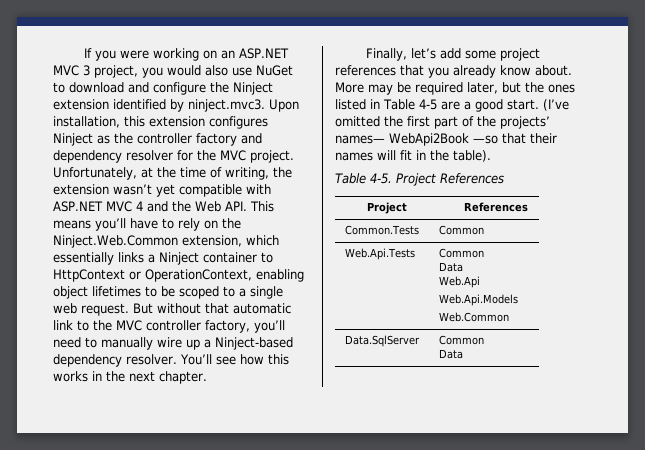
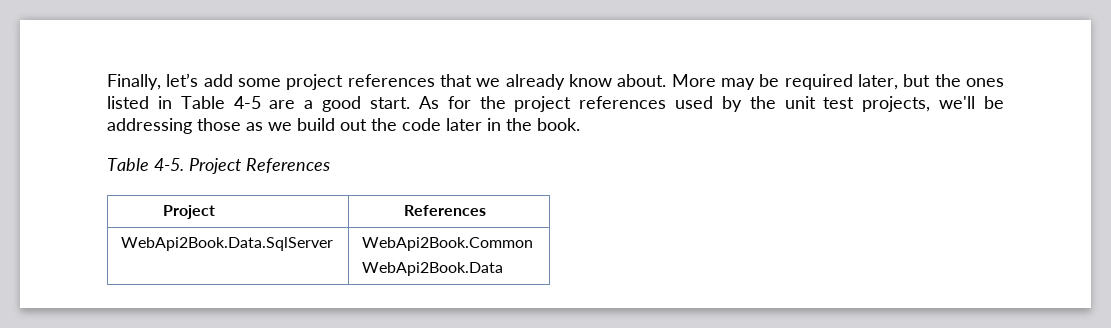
- If you were working on an ASP.NET MVC 3 project, you would also use NuGet to download and configure the Ninject extension identified by ninject.mvc3. Upon installation, this extension configures Ninject as the controller factory and dependency resolver for the MVC project. Unfortunately, at the time of writing, the extension wasn’t yet compatible with ASP.NET MVC 4 and the Web API. This means you’ll have to rely on the Ninject.Web.Common extension, which essentially links a Ninject container to HttpContext or OperationContext, enabling object lifetimes to be scoped to a single web request. But without that automatic link to the MVC controller factory, you’ll need to manually wire up a Ninject-based dependency resolver. You’ll see how this works in the next chapter.
- Finally, let’s add some project references that you already know about.
+ Finally, let’s add some project references that we already know about.
- (I’ve omitted the first part of the projects’ names— WebApi2Book —so that their names will fit in the table).
+ As for the project references used by the unit test projects, we'll be addressing those as we build out the code later in the book.
- Common.Tests | Common
- Web.Api.Tests | Common
- Data
- Web.Api
- Web.Api.Models
- Web.Common
- Data.SqlServer | Common
- Data
+ WebApi2Book.Data.SqlServer | WebApi2Book.Common
+ WebApi2Book.Data

